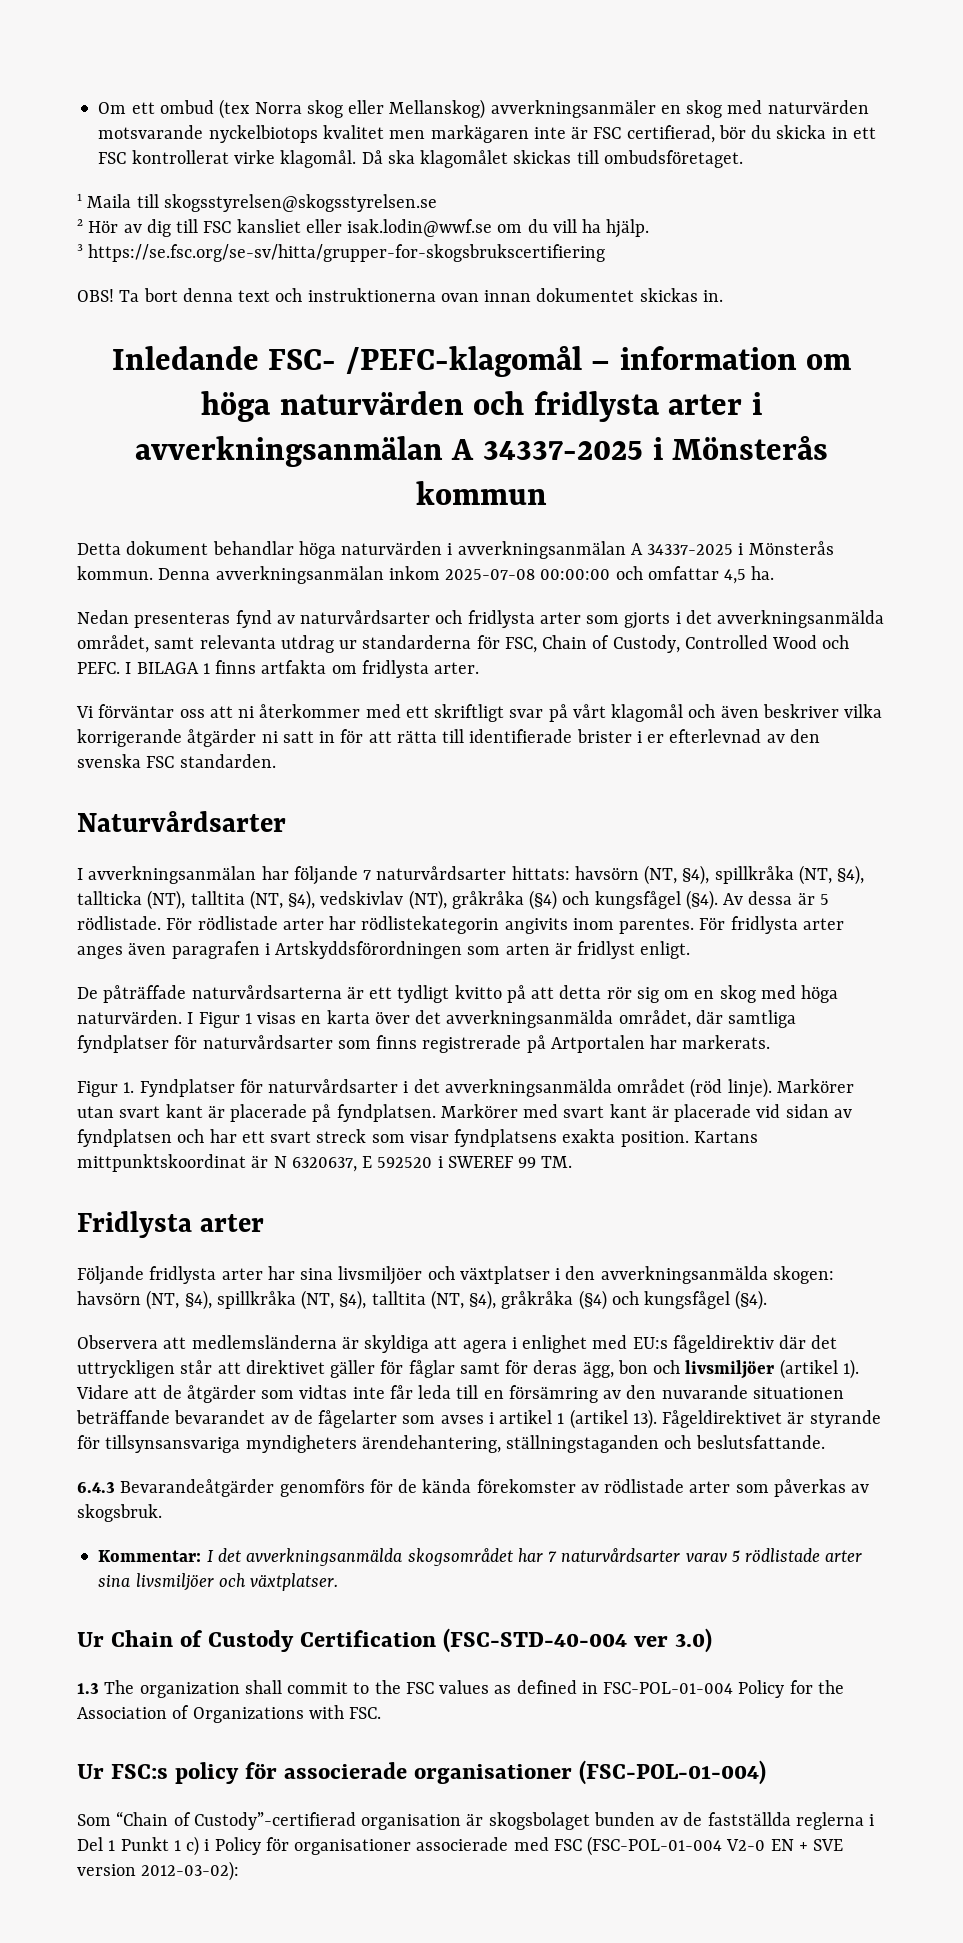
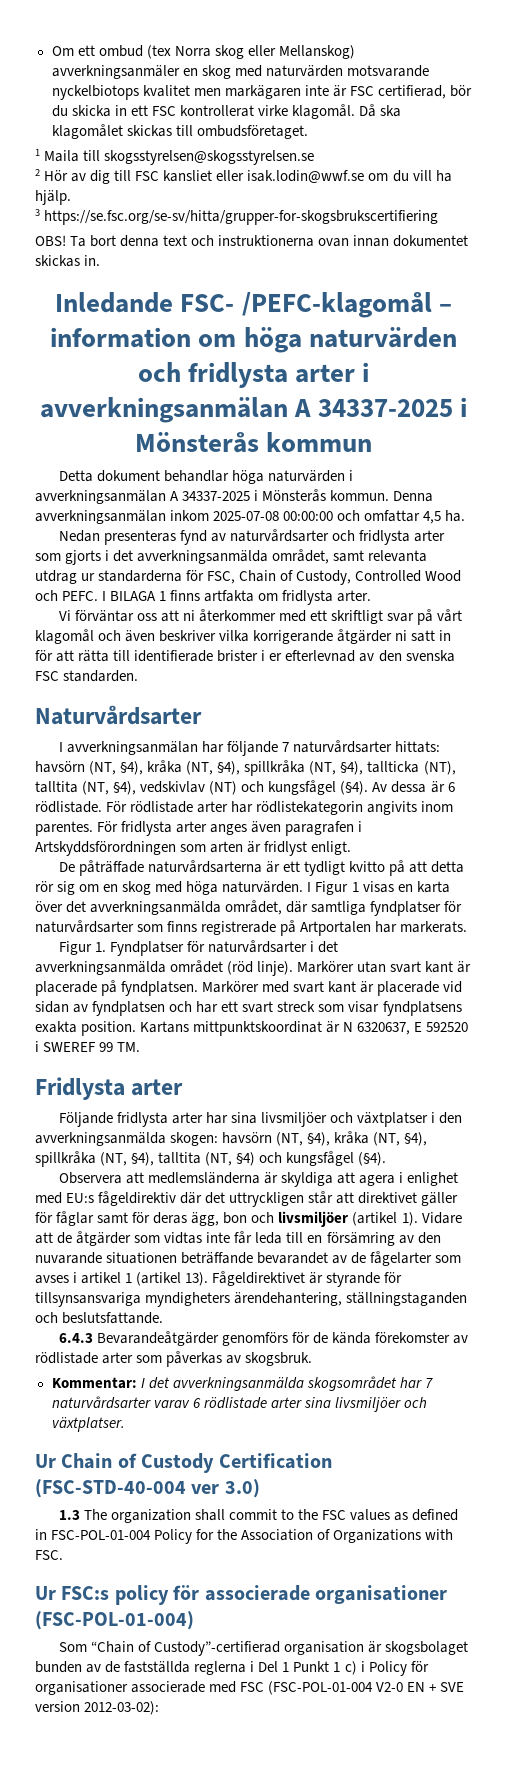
- I avverkningsanmälan har följande 7 naturvårdsarter hittats: havsörn (NT, §4), spillkråka (NT, §4), tallticka (NT), talltita (NT, §4), vedskivlav (NT), gråkråka (§4) och kungsfågel (§4).
+ I avverkningsanmälan har följande 7 naturvårdsarter hittats: havsörn (NT, §4), kråka (NT, §4), spillkråka (NT, §4), tallticka (NT), talltita (NT, §4), vedskivlav (NT) och kungsfågel (§4).
- Av dessa är 5 rödlistade.
+ Av dessa är 6 rödlistade.
- Följande fridlysta arter har sina livsmiljöer och växtplatser i den avverkningsanmälda skogen: havsörn (NT, §4), spillkråka (NT, §4), talltita (NT, §4), gråkråka (§4) och kungsfågel (§4).
+ Följande fridlysta arter har sina livsmiljöer och växtplatser i den avverkningsanmälda skogen: havsörn (NT, §4), kråka (NT, §4), spillkråka (NT, §4), talltita (NT, §4) och kungsfågel (§4).
- Kommentar: I det avverkningsanmälda skogsområdet har 7 naturvårdsarter varav 5 rödlistade arter sina livsmiljöer och växtplatser.
+ Kommentar: I det avverkningsanmälda skogsområdet har 7 naturvårdsarter varav 6 rödlistade arter sina livsmiljöer och växtplatser.

